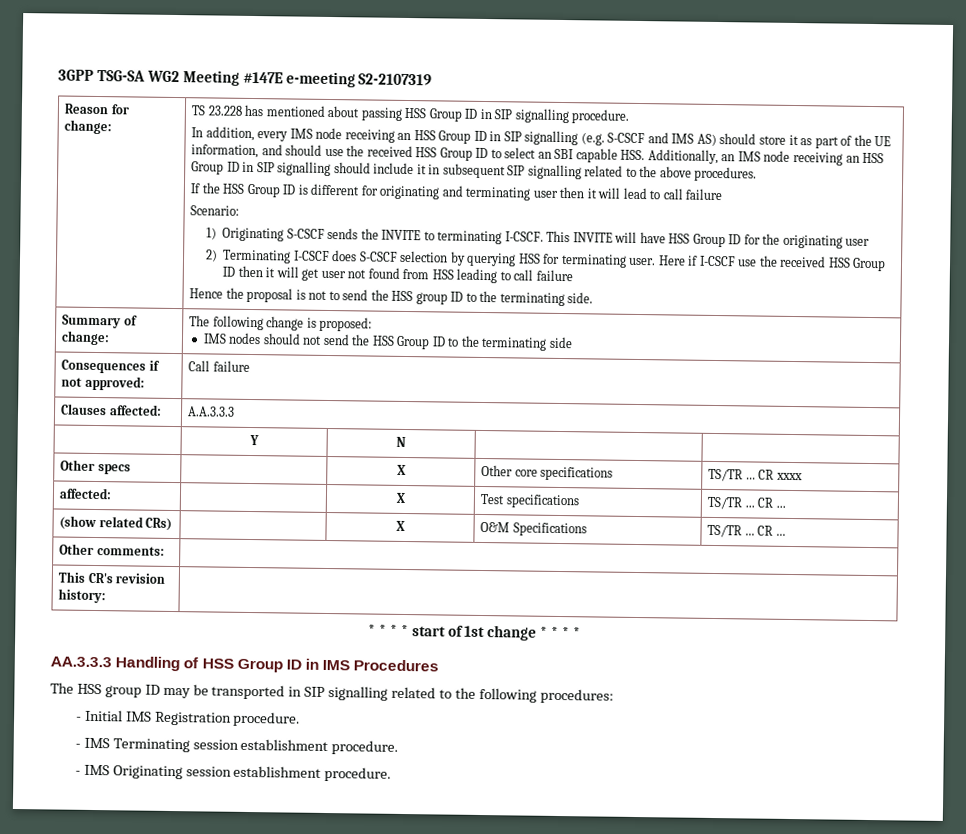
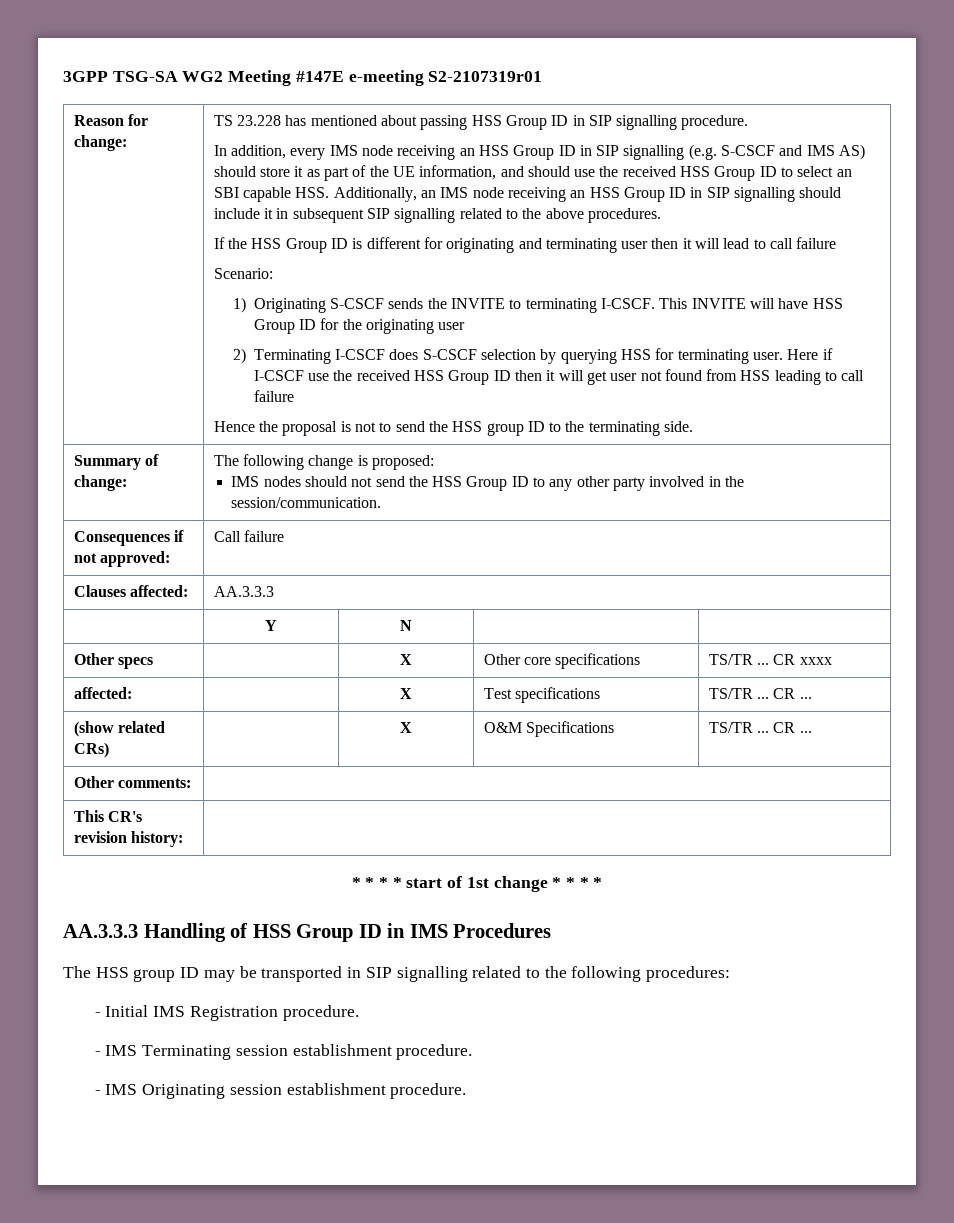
- 3GPP TSG-SA WG2 Meeting #147E e-meeting S2-2107319
+ 3GPP TSG-SA WG2 Meeting #147E e-meeting S2-2107319r01
  Summary of change: | The following change is proposed:
- IMS nodes should not send the HSS Group ID to the terminating side
+ IMS nodes should not send the HSS Group ID to any other party involved in the session/communication.
- Clauses affected: | A.A.3.3.3
+ Clauses affected: | AA.3.3.3

